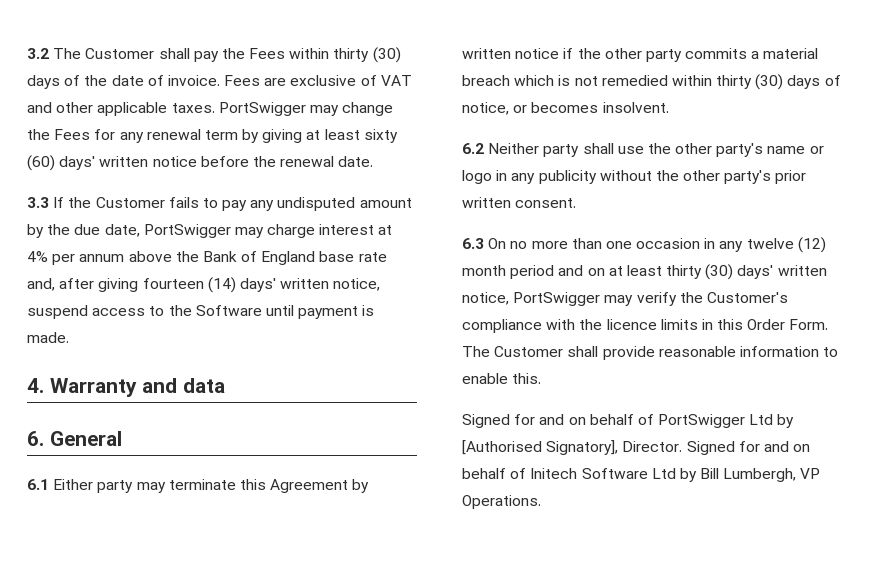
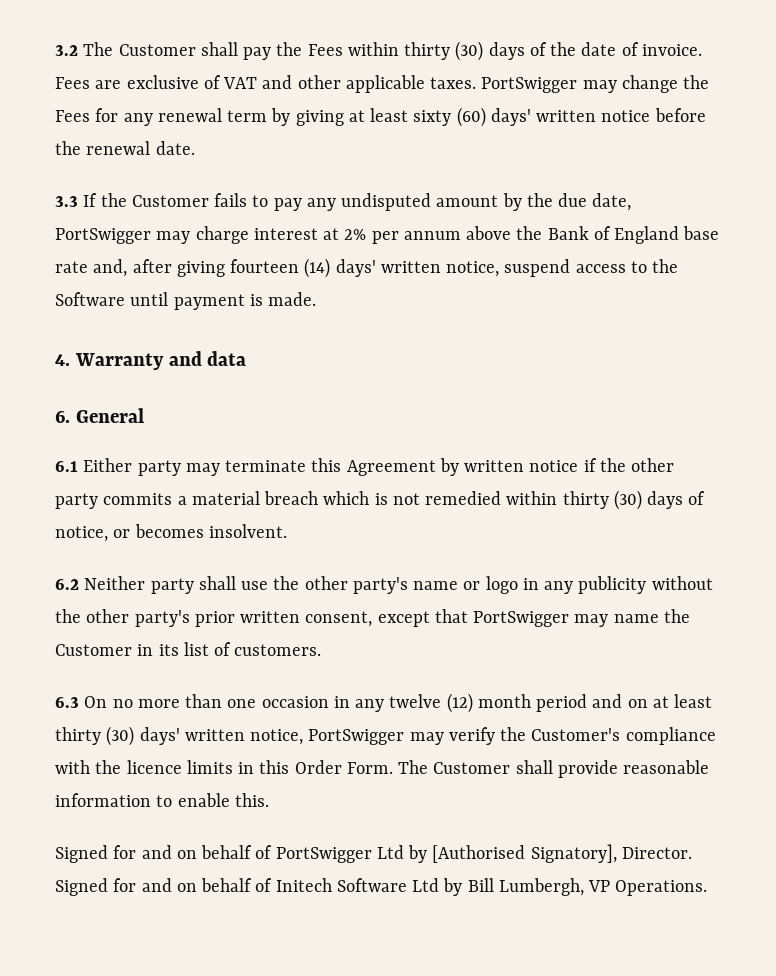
- 3.3 If the Customer fails to pay any undisputed amount by the due date, PortSwigger may charge interest at 4% per annum above the Bank of England base rate and, after giving fourteen (14) days' written notice, suspend access to the Software until payment is made.
+ 3.3 If the Customer fails to pay any undisputed amount by the due date, PortSwigger may charge interest at 2% per annum above the Bank of England base rate and, after giving fourteen (14) days' written notice, suspend access to the Software until payment is made.
- 6.2 Neither party shall use the other party's name or logo in any publicity without the other party's prior written consent.
+ 6.2 Neither party shall use the other party's name or logo in any publicity without the other party's prior written consent, except that PortSwigger may name the Customer in its list of customers.

